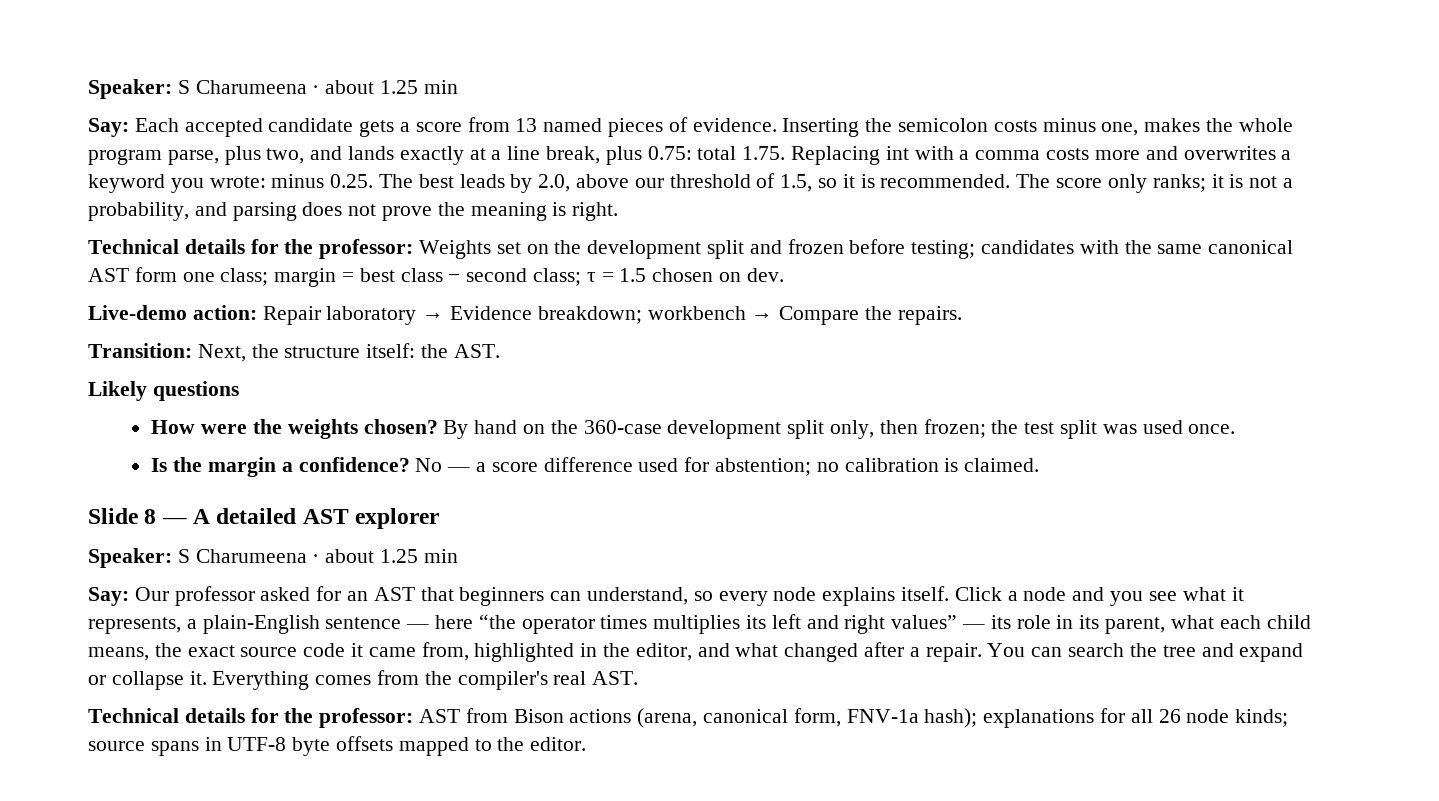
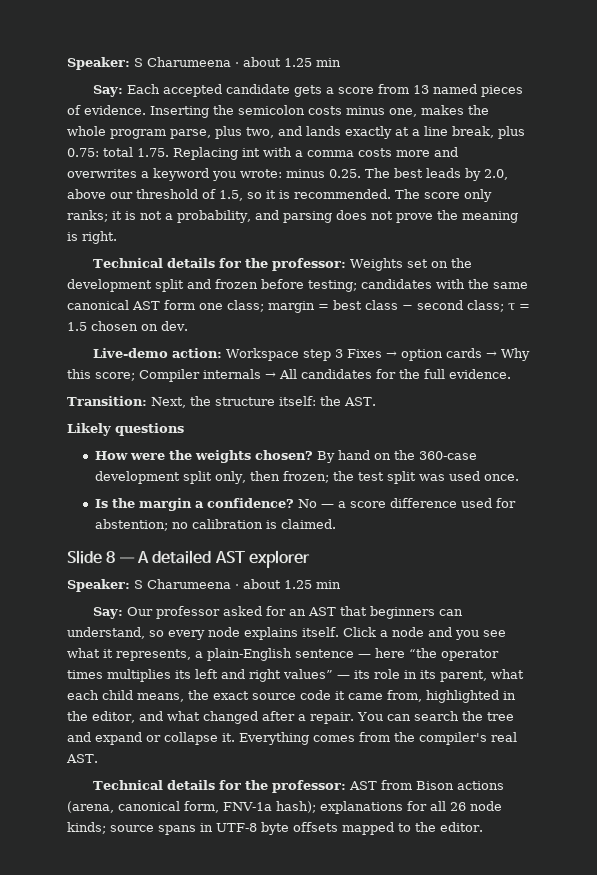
- Live-demo action: Repair laboratory → Evidence breakdown; workbench → Compare the repairs.
+ Live-demo action: Workspace step 3 Fixes → option cards → Why this score; Compiler internals → All candidates for the full evidence.

